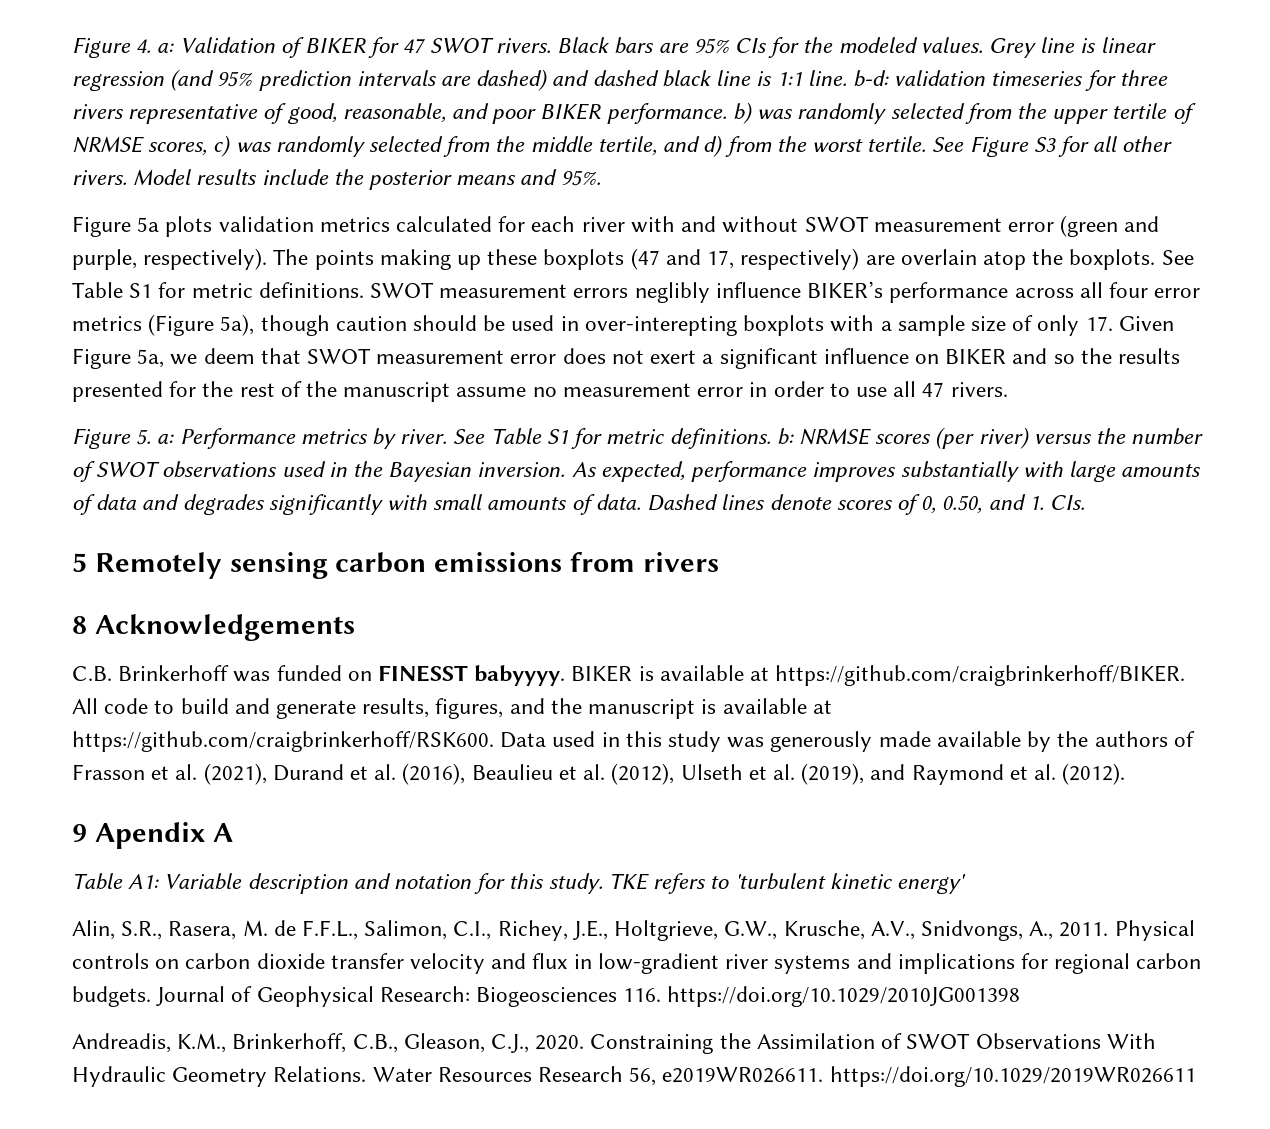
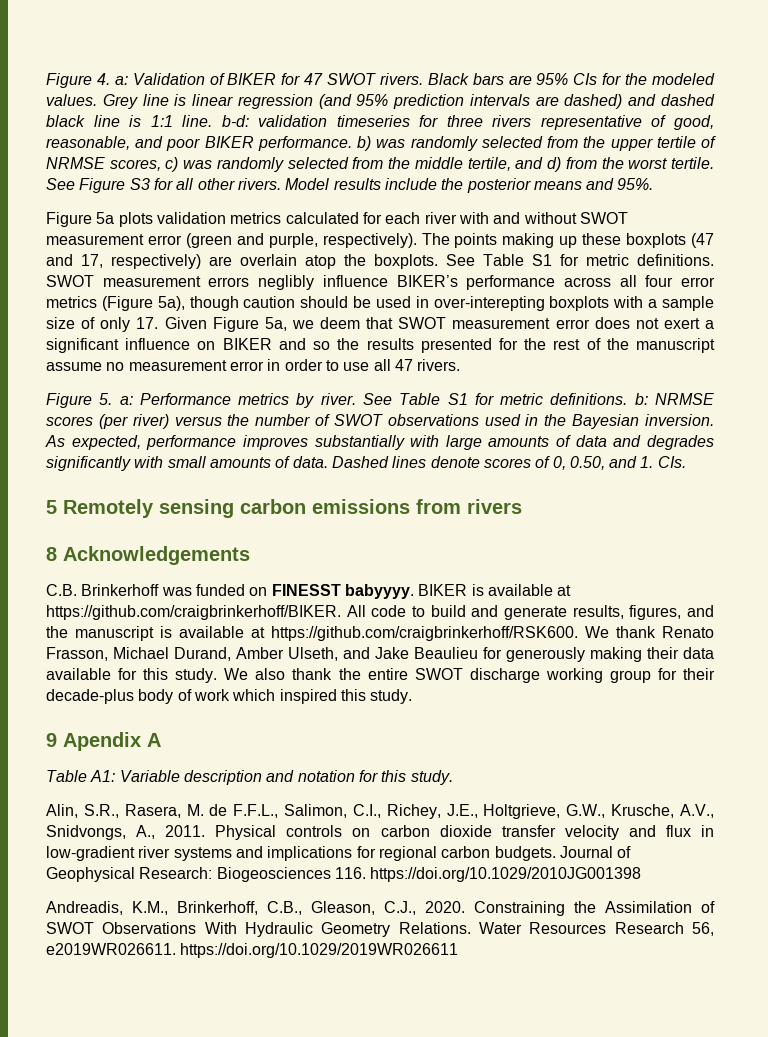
- BIKER is available at https://github.com/craigbrinkerhoff/BIKER. All code to build and generate results, figures, and the manuscript is available at https://github.com/craigbrinkerhoff/RSK600. Data used in this study was generously made available by the authors of Frasson et al. (2021), Durand et al. (2016), Beaulieu et al. (2012), Ulseth et al. (2019), and Raymond et al. (2012).
+ BIKER is available at https://github.com/craigbrinkerhoff/BIKER. All code to build and generate results, figures, and the manuscript is available at https://github.com/craigbrinkerhoff/RSK600. We thank Renato Frasson, Michael Durand, Amber Ulseth, and Jake Beaulieu for generously making their data available for this study. We also thank the entire SWOT discharge working group for their decade-plus body of work which inspired this study.
- TKE refers to 'turbulent kinetic energy'

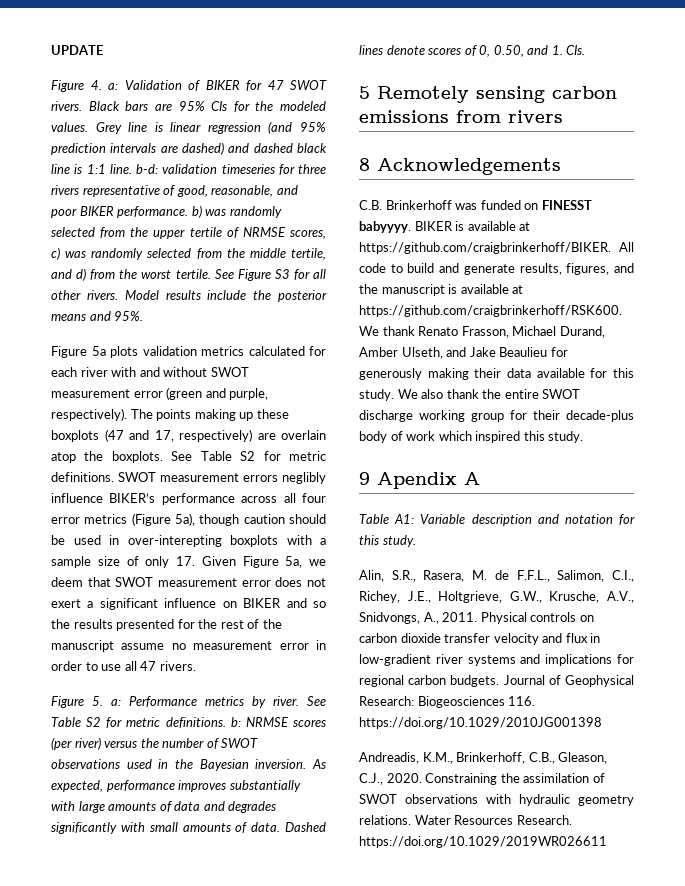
+ UPDATE
- The points making up these boxplots (47 and 17, respectively) are overlain atop the boxplots. See Table S1 for metric definitions.
+ The points making up these boxplots (47 and 17, respectively) are overlain atop the boxplots. See Table S2 for metric definitions.
- See Table S1 for metric definitions. b: NRMSE scores (per river) versus the number of SWOT observations used in the Bayesian inversion.
+ See Table S2 for metric definitions. b: NRMSE scores (per river) versus the number of SWOT observations used in the Bayesian inversion.
- Constraining the Assimilation of SWOT Observations With Hydraulic Geometry Relations. Water Resources Research 56, e2019WR026611. https://doi.org/10.1029/2019WR026611
+ Constraining the assimilation of SWOT observations with hydraulic geometry relations. Water Resources Research. https://doi.org/10.1029/2019WR026611

